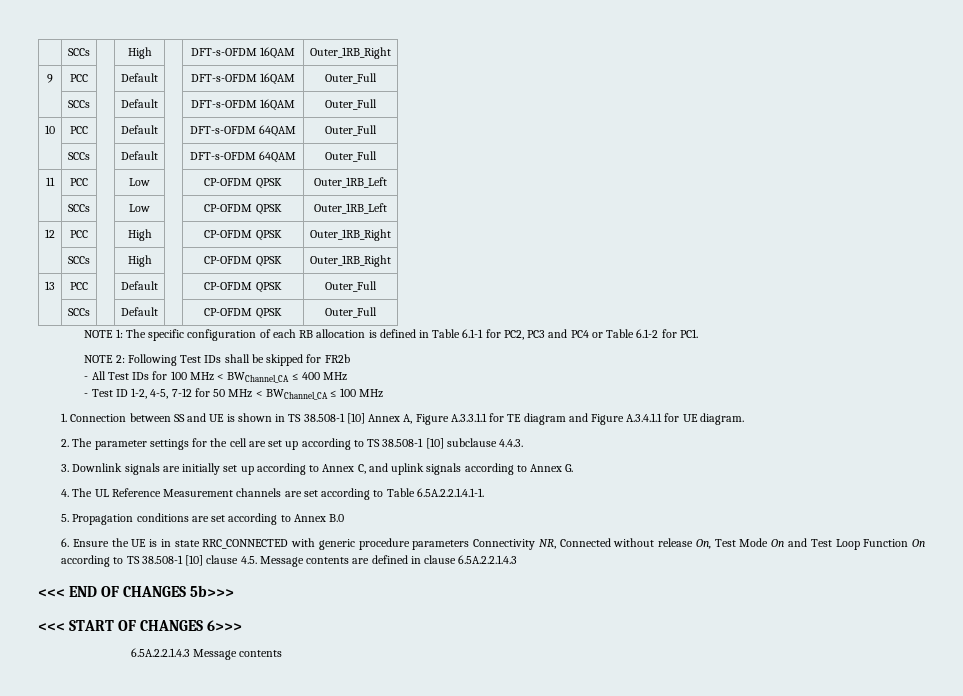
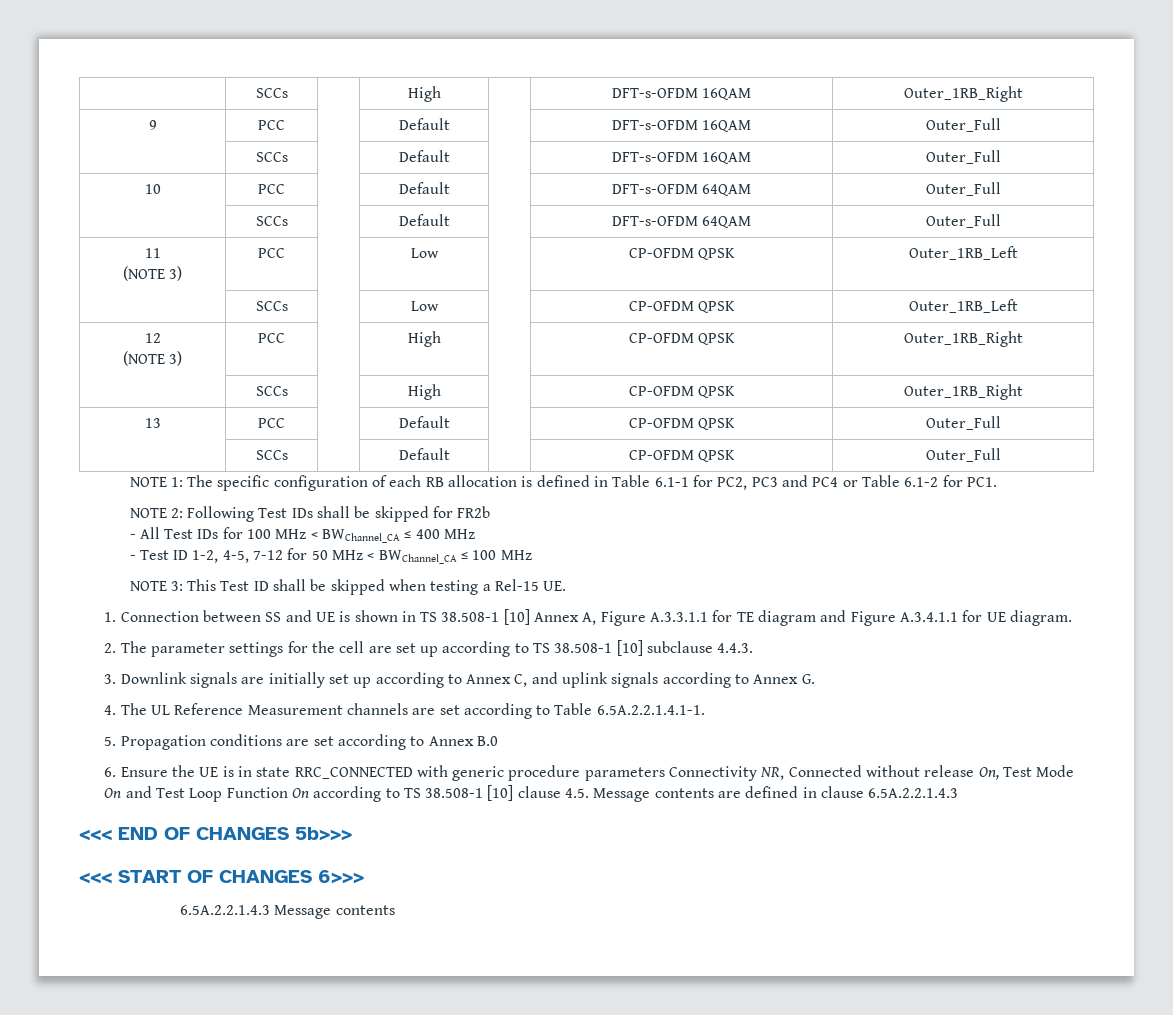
- 11 | PCC | | Low | | CP-OFDM QPSK | Outer_1RB_Left
+ 11
+ (NOTE 3) | PCC | | Low | | CP-OFDM QPSK | Outer_1RB_Left
- 12 | PCC | | High | | CP-OFDM QPSK | Outer_1RB_Right
+ 12
+ (NOTE 3) | PCC | | High | | CP-OFDM QPSK | Outer_1RB_Right
+ NOTE 3: This Test ID shall be skipped when testing a Rel-15 UE.

